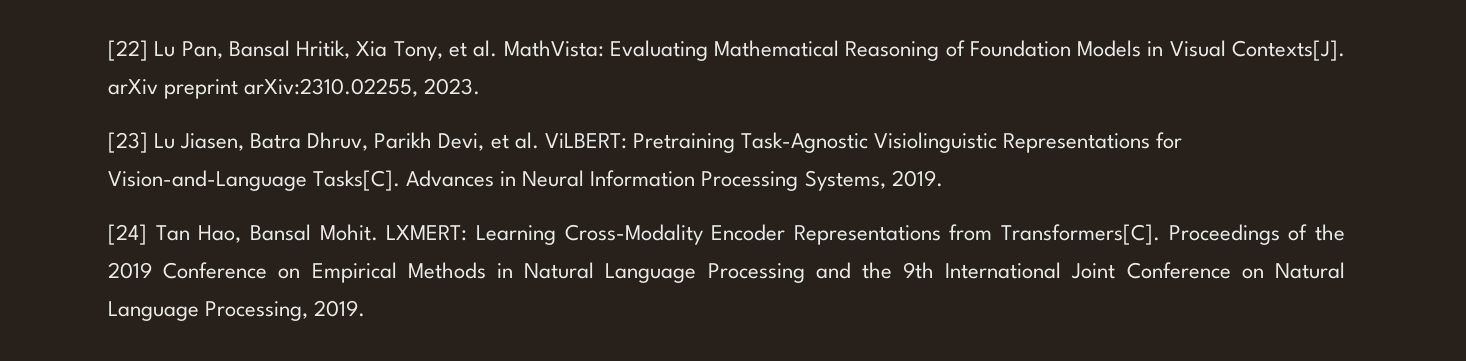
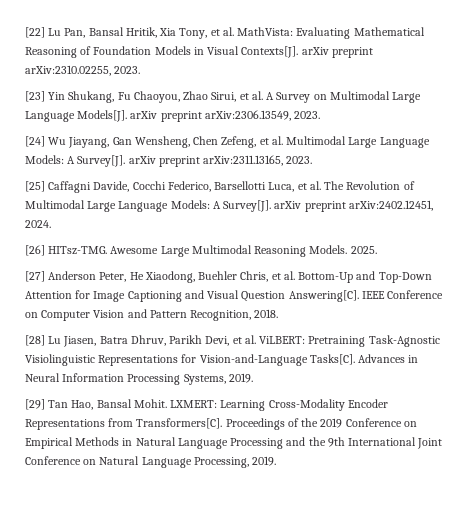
- [23] Lu Jiasen, Batra Dhruv, Parikh Devi, et al. ViLBERT: Pretraining Task-Agnostic Visiolinguistic Representations for Vision-and-Language Tasks[C].
+ [23] Yin Shukang, Fu Chaoyou, Zhao Sirui, et al. A Survey on Multimodal Large Language Models[J]. arXiv preprint arXiv:2306.13549, 2023.
+ [24] Wu Jiayang, Gan Wensheng, Chen Zefeng, et al. Multimodal Large Language Models: A Survey[J]. arXiv preprint arXiv:2311.13165, 2023.
+ [25] Caffagni Davide, Cocchi Federico, Barsellotti Luca, et al. The Revolution of Multimodal Large Language Models: A Survey[J]. arXiv preprint arXiv:2402.12451, 2024.
+ [26] HITsz-TMG. Awesome Large Multimodal Reasoning Models. 2025.
+ [27] Anderson Peter, He Xiaodong, Buehler Chris, et al. Bottom-Up and Top-Down Attention for Image Captioning and Visual Question Answering[C]. IEEE Conference on Computer Vision and Pattern Recognition, 2018.
+ [28] Lu Jiasen, Batra Dhruv, Parikh Devi, et al. ViLBERT: Pretraining Task-Agnostic Visiolinguistic Representations for Vision-and-Language Tasks[C].
- [24] Tan Hao, Bansal Mohit.
+ [29] Tan Hao, Bansal Mohit.

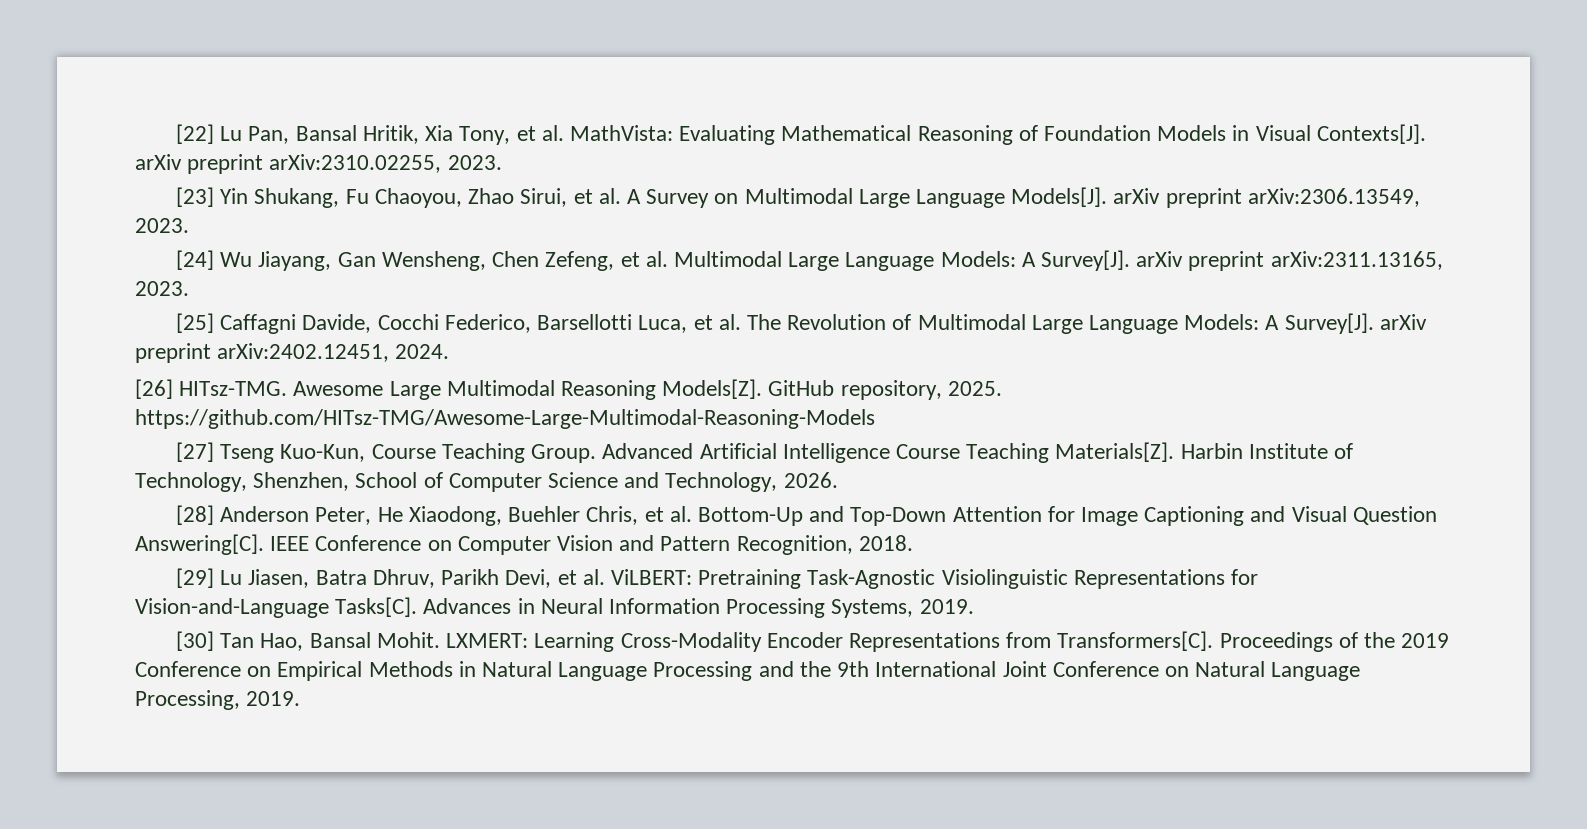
- Awesome Large Multimodal Reasoning Models. 2025.
+ Awesome Large Multimodal Reasoning Models[Z]. GitHub repository, 2025. https://github.com/HITsz-TMG/Awesome-Large-Multimodal-Reasoning-Models
- [27] Anderson Peter, He Xiaodong, Buehler Chris, et al. Bottom-Up and Top-Down Attention for Image Captioning and Visual Question Answering[C].
+ [27] Tseng Kuo-Kun, Course Teaching Group. Advanced Artificial Intelligence Course Teaching Materials[Z]. Harbin Institute of Technology, Shenzhen, School of Computer Science and Technology, 2026.
+ [28] Anderson Peter, He Xiaodong, Buehler Chris, et al. Bottom-Up and Top-Down Attention for Image Captioning and Visual Question Answering[C].
- [28] Lu Jiasen, Batra Dhruv, Parikh Devi, et al. ViLBERT: Pretraining Task-Agnostic Visiolinguistic Representations for Vision-and-Language Tasks[C].
+ [29] Lu Jiasen, Batra Dhruv, Parikh Devi, et al. ViLBERT: Pretraining Task-Agnostic Visiolinguistic Representations for Vision-and-Language Tasks[C].
- [29] Tan Hao, Bansal Mohit.
+ [30] Tan Hao, Bansal Mohit.

